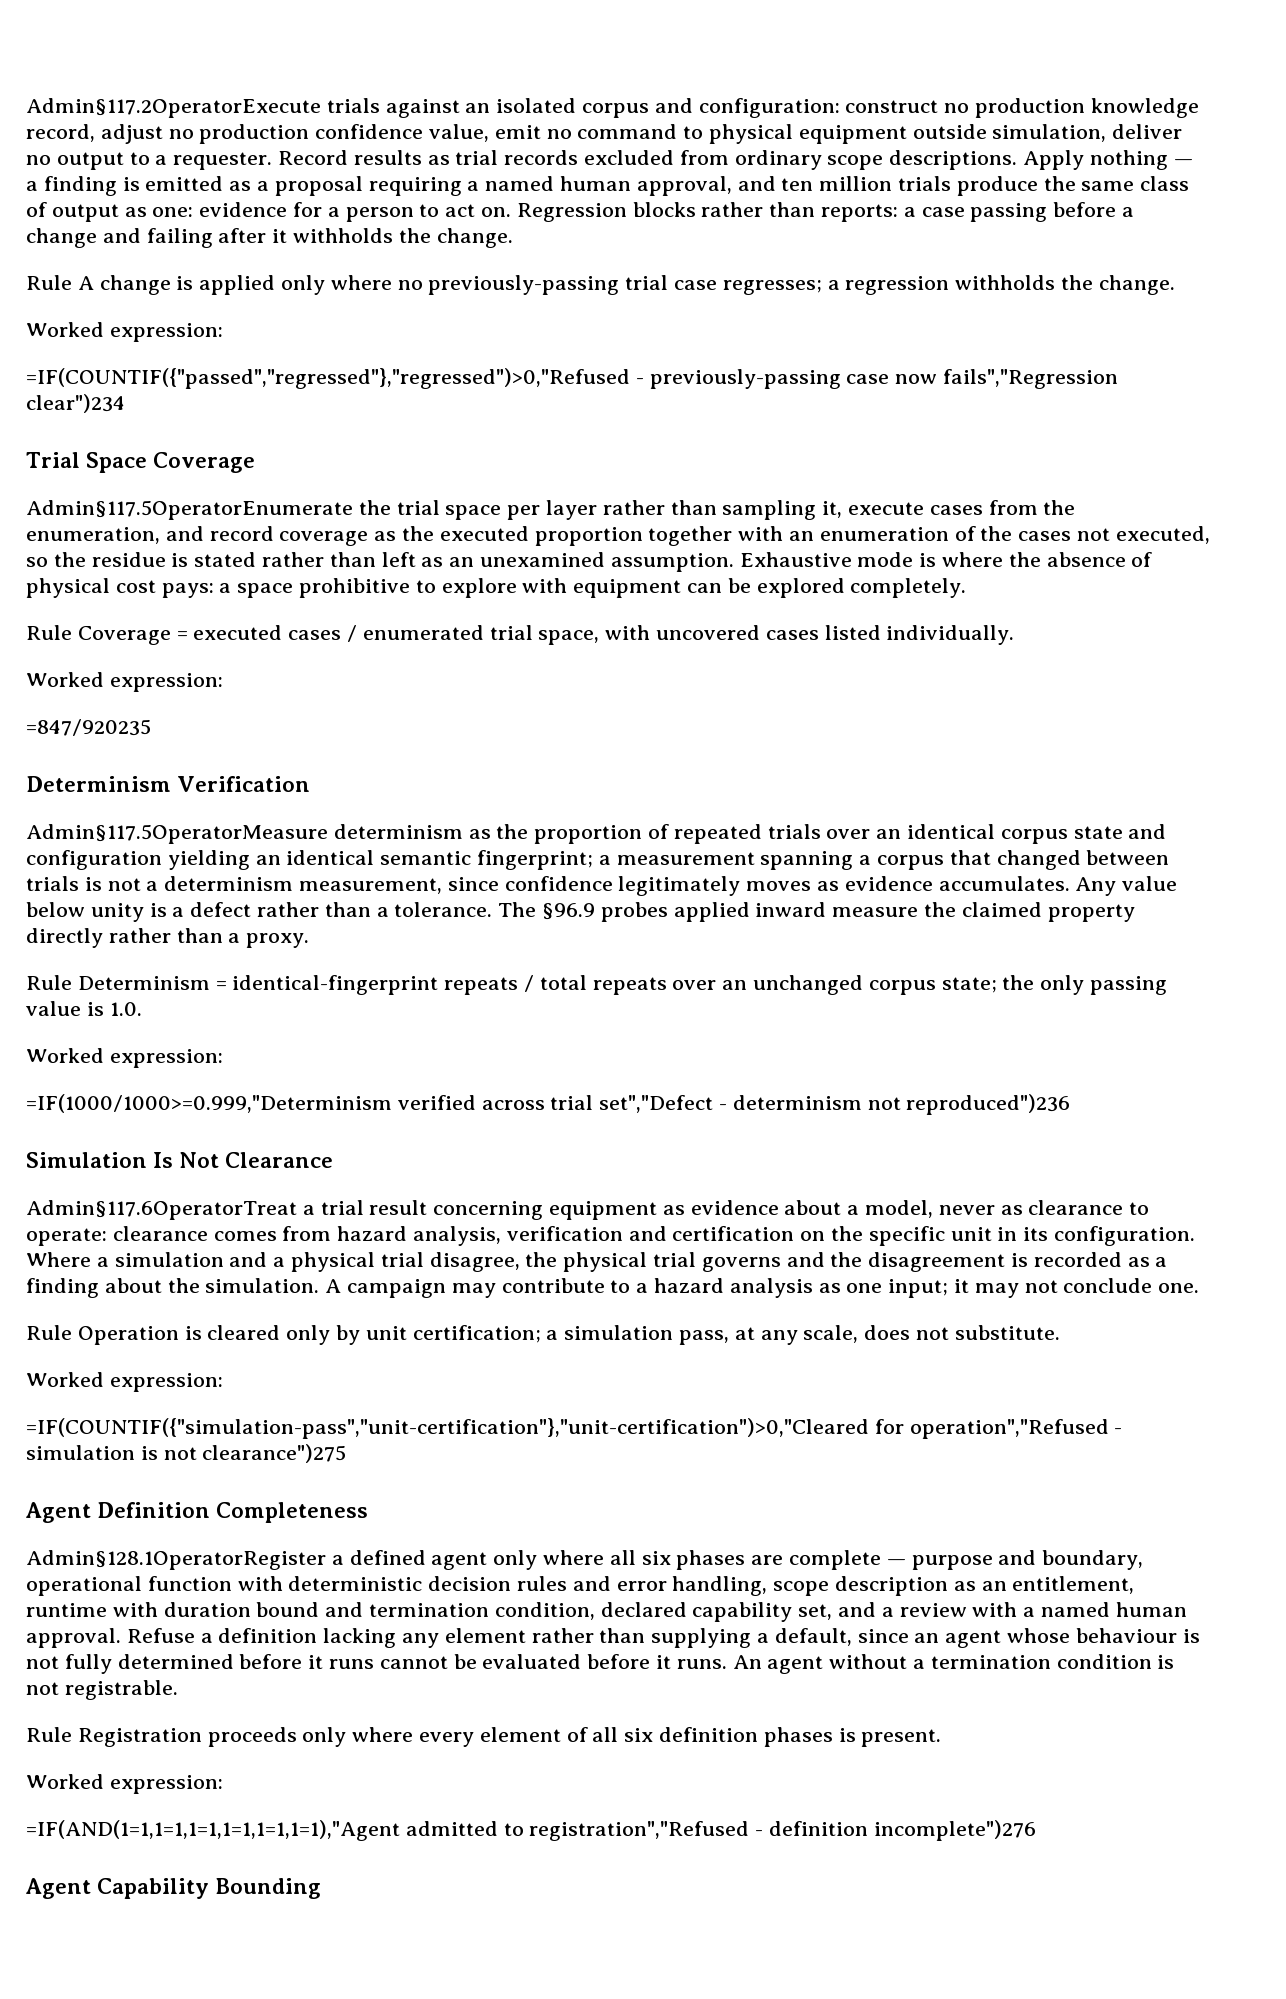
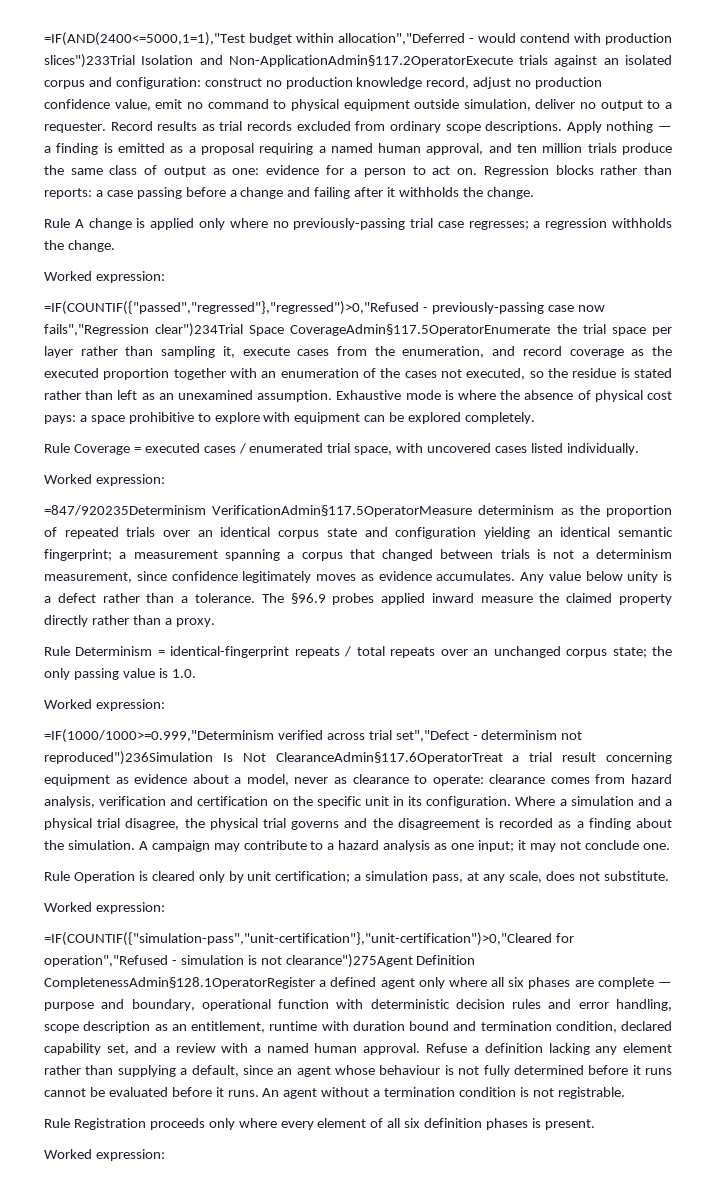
- Admin§117.2OperatorExecute trials against an isolated corpus and configuration: construct no production knowledge record, adjust no production confidence value, emit no command to physical equipment outside simulation, deliver no output to a requester.
+ =IF(AND(2400<=5000,1=1),"Test budget within allocation","Deferred - would contend with production slices")233Trial Isolation and Non-ApplicationAdmin§117.2OperatorExecute trials against an isolated corpus and configuration: construct no production knowledge record, adjust no production confidence value, emit no command to physical equipment outside simulation, deliver no output to a requester.
- =IF(COUNTIF({"passed","regressed"},"regressed")>0,"Refused - previously-passing case now fails","Regression clear")234
- Trial Space Coverage
- Admin§117.5OperatorEnumerate the trial space per layer rather than sampling it, execute cases from the enumeration, and record coverage as the executed proportion together with an enumeration of the cases not executed, so the residue is stated rather than left as an unexamined assumption.
+ =IF(COUNTIF({"passed","regressed"},"regressed")>0,"Refused - previously-passing case now fails","Regression clear")234Trial Space CoverageAdmin§117.5OperatorEnumerate the trial space per layer rather than sampling it, execute cases from the enumeration, and record coverage as the executed proportion together with an enumeration of the cases not executed, so the residue is stated rather than left as an unexamined assumption.
- =847/920235
- Determinism Verification
- Admin§117.5OperatorMeasure determinism as the proportion of repeated trials over an identical corpus state and configuration yielding an identical semantic fingerprint; a measurement spanning a corpus that changed between trials is not a determinism measurement, since confidence legitimately moves as evidence accumulates.
+ =847/920235Determinism VerificationAdmin§117.5OperatorMeasure determinism as the proportion of repeated trials over an identical corpus state and configuration yielding an identical semantic fingerprint; a measurement spanning a corpus that changed between trials is not a determinism measurement, since confidence legitimately moves as evidence accumulates.
- =IF(1000/1000>=0.999,"Determinism verified across trial set","Defect - determinism not reproduced")236
- Simulation Is Not Clearance
- Admin§117.6OperatorTreat a trial result concerning equipment as evidence about a model, never as clearance to operate: clearance comes from hazard analysis, verification and certification on the specific unit in its configuration.
+ =IF(1000/1000>=0.999,"Determinism verified across trial set","Defect - determinism not reproduced")236Simulation Is Not ClearanceAdmin§117.6OperatorTreat a trial result concerning equipment as evidence about a model, never as clearance to operate: clearance comes from hazard analysis, verification and certification on the specific unit in its configuration.
- =IF(COUNTIF({"simulation-pass","unit-certification"},"unit-certification")>0,"Cleared for operation","Refused - simulation is not clearance")275
- Agent Definition Completeness
- Admin§128.1OperatorRegister a defined agent only where all six phases are complete — purpose and boundary, operational function with deterministic decision rules and error handling, scope description as an entitlement, runtime with duration bound and termination condition, declared capability set, and a review with a named human approval.
+ =IF(COUNTIF({"simulation-pass","unit-certification"},"unit-certification")>0,"Cleared for operation","Refused - simulation is not clearance")275Agent Definition CompletenessAdmin§128.1OperatorRegister a defined agent only where all six phases are complete — purpose and boundary, operational function with deterministic decision rules and error handling, scope description as an entitlement, runtime with duration bound and termination condition, declared capability set, and a review with a named human approval.
- =IF(AND(1=1,1=1,1=1,1=1,1=1,1=1),"Agent admitted to registration","Refused - definition incomplete")276
- Agent Capability Bounding

